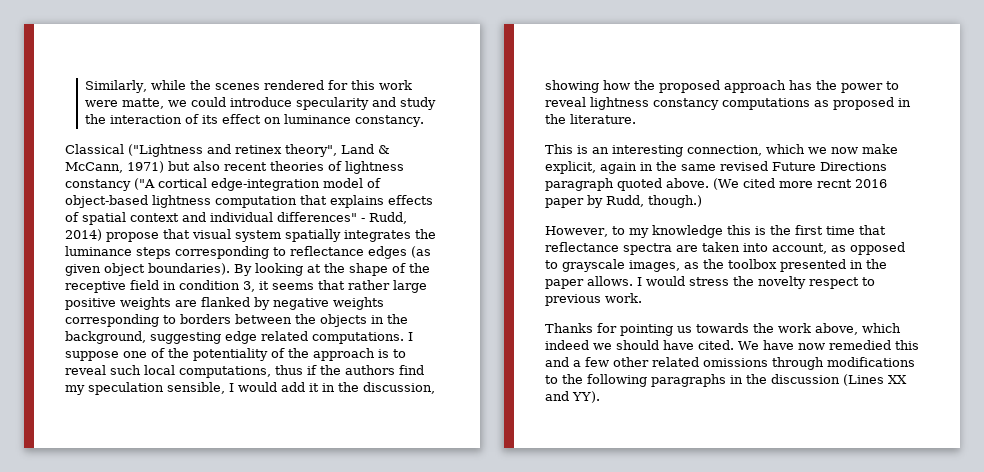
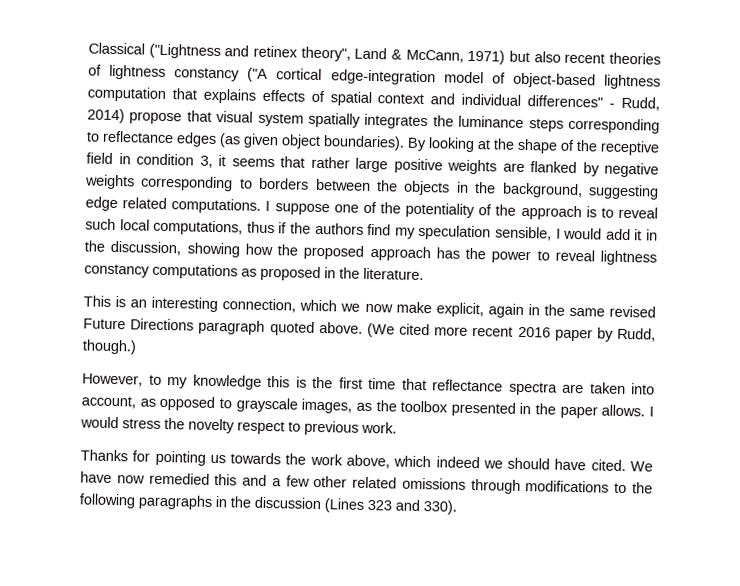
- Similarly, while the scenes rendered for this work were matte, we could introduce specularity and study the interaction of its effect on luminance constancy.
- (We cited more recnt 2016 paper by Rudd, though.)
+ (We cited more recent 2016 paper by Rudd, though.)
- We have now remedied this and a few other related omissions through modifications to the following paragraphs in the discussion (Lines XX and YY).
+ We have now remedied this and a few other related omissions through modifications to the following paragraphs in the discussion (Lines 323 and 330).

